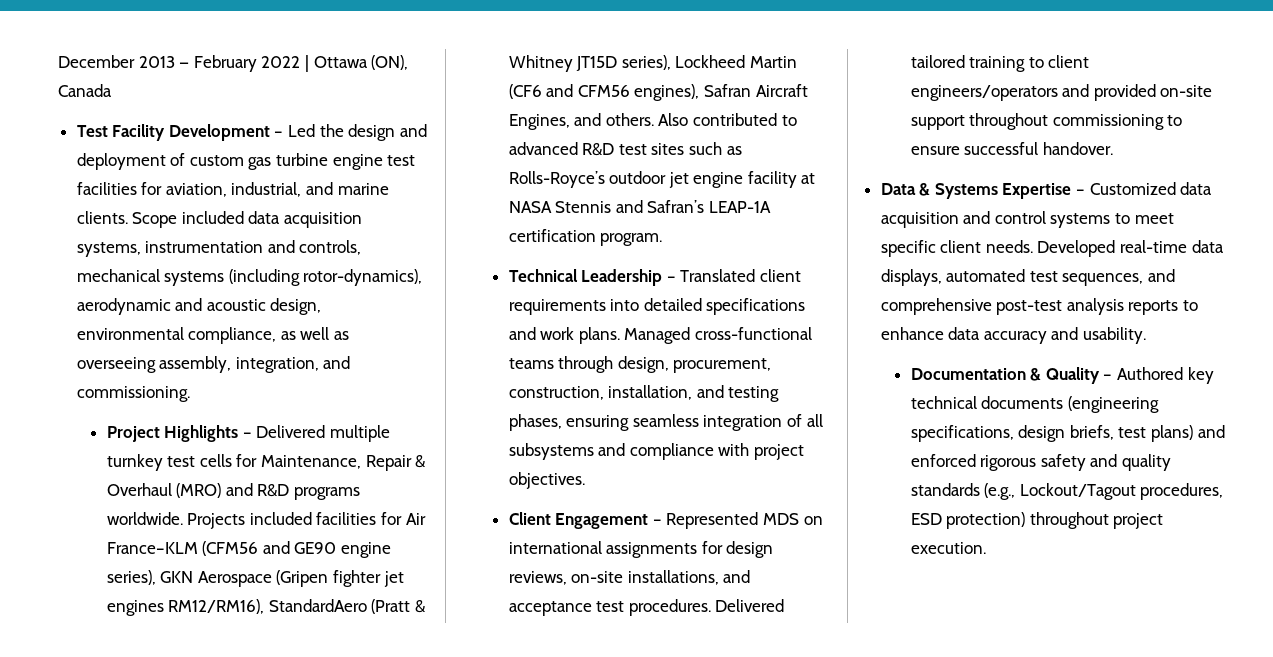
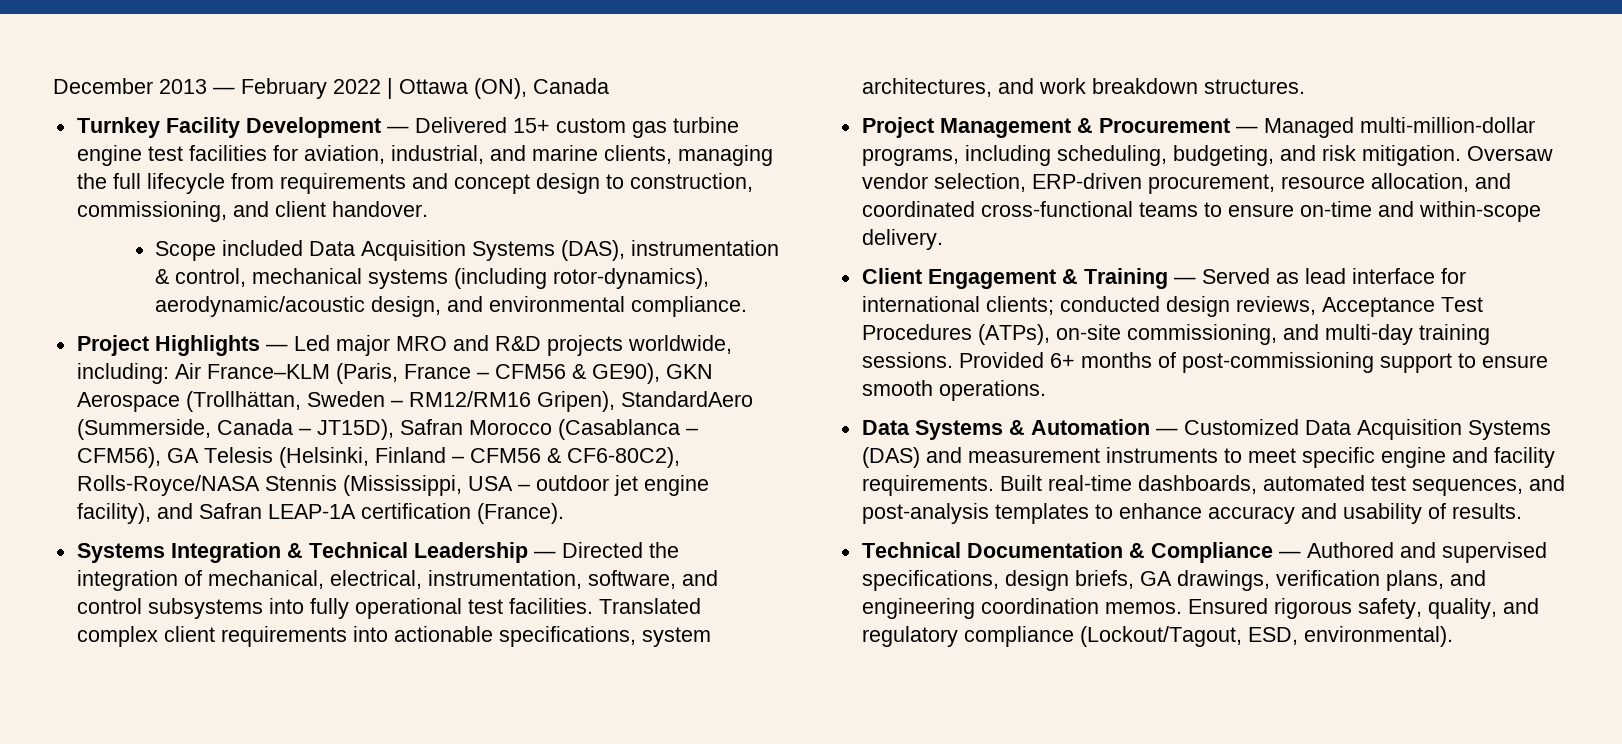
- Test Facility Development – Led the design and deployment of custom gas turbine engine test facilities for aviation, industrial, and marine clients. Scope included data acquisition systems, instrumentation and controls, mechanical systems (including rotor-dynamics), aerodynamic and acoustic design, environmental compliance, as well as overseeing assembly, integration, and commissioning.
- Project Highlights – Delivered multiple turnkey test cells for Maintenance, Repair & Overhaul (MRO) and R&D programs worldwide. Projects included facilities for Air France–KLM (CFM56 and GE90 engine series), GKN Aerospace (Gripen fighter jet engines RM12/RM16), StandardAero (Pratt & Whitney JT15D series), Lockheed Martin (CF6 and CFM56 engines), Safran Aircraft Engines, and others. Also contributed to advanced R&D test sites such as Rolls-Royce’s outdoor jet engine facility at NASA Stennis and Safran’s LEAP-1A certification program.
- Technical Leadership – Translated client requirements into detailed specifications and work plans. Managed cross-functional teams through design, procurement, construction, installation, and testing phases, ensuring seamless integration of all subsystems and compliance with project objectives.
- Client Engagement – Represented MDS on international assignments for design reviews, on-site installations, and acceptance test procedures. Delivered tailored training to client engineers/operators and provided on-site support throughout commissioning to ensure successful handover.
- Data & Systems Expertise – Customized data acquisition and control systems to meet specific client needs. Developed real-time data displays, automated test sequences, and comprehensive post-test analysis reports to enhance data accuracy and usability.
- Documentation & Quality – Authored key technical documents (engineering specifications, design briefs, test plans) and enforced rigorous safety and quality standards (e.g., Lockout/Tagout procedures, ESD protection) throughout project execution.
+ Turnkey Facility Development — Delivered 15+ custom gas turbine engine test facilities for aviation, industrial, and marine clients, managing the full lifecycle from requirements and concept design to construction, commissioning, and client handover.
+ Scope included Data Acquisition Systems (DAS), instrumentation & control, mechanical systems (including rotor-dynamics), aerodynamic/acoustic design, and environmental compliance.
+ Project Highlights — Led major MRO and R&D projects worldwide, including: Air France–KLM (Paris, France – CFM56 & GE90), GKN Aerospace (Trollhättan, Sweden – RM12/RM16 Gripen), StandardAero (Summerside, Canada – JT15D), Safran Morocco (Casablanca – CFM56), GA Telesis (Helsinki, Finland – CFM56 & CF6-80C2), Rolls-Royce/NASA Stennis (Mississippi, USA – outdoor jet engine facility), and Safran LEAP-1A certification (France).
+ Systems Integration & Technical Leadership — Directed the integration of mechanical, electrical, instrumentation, software, and control subsystems into fully operational test facilities. Translated complex client requirements into actionable specifications, system architectures, and work breakdown structures.
+ Project Management & Procurement — Managed multi-million-dollar programs, including scheduling, budgeting, and risk mitigation. Oversaw vendor selection, ERP-driven procurement, resource allocation, and coordinated cross-functional teams to ensure on-time and within-scope delivery.
+ Client Engagement & Training — Served as lead interface for international clients; conducted design reviews, Acceptance Test Procedures (ATPs), on-site commissioning, and multi-day training sessions. Provided 6+ months of post-commissioning support to ensure smooth operations.
+ Data Systems & Automation — Customized Data Acquisition Systems (DAS) and measurement instruments to meet specific engine and facility requirements. Built real-time dashboards, automated test sequences, and post-analysis templates to enhance accuracy and usability of results.
+ Technical Documentation & Compliance — Authored and supervised specifications, design briefs, GA drawings, verification plans, and engineering coordination memos. Ensured rigorous safety, quality, and regulatory compliance (Lockout/Tagout, ESD, environmental).

